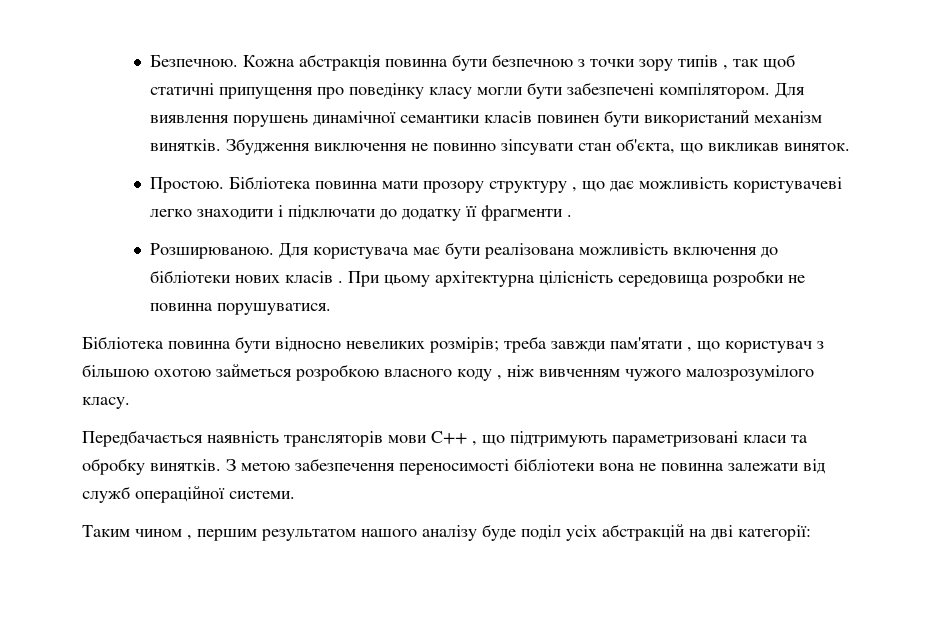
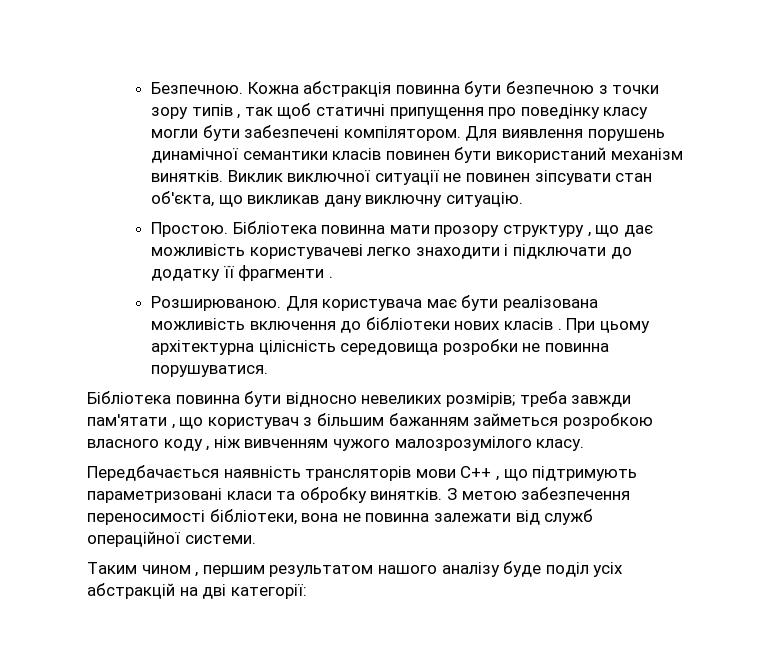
- Збудження виключення не повинно зіпсувати стан об'єкта, що викликав виняток.
+ Виклик виключної ситуації не повинен зіпсувати стан об'єкта, що викликав дану виключну ситуацію.
- Бібліотека повинна бути відносно невеликих розмірів; треба завжди пам'ятати , що користувач з більшою охотою займеться розробкою власного коду , ніж вивченням чужого малозрозумілого класу.
+ Бібліотека повинна бути відносно невеликих розмірів; треба завжди пам'ятати , що користувач з більшим бажанням займеться розробкою власного коду , ніж вивченням чужого малозрозумілого класу.
- З метою забезпечення переносимості бібліотеки вона не повинна залежати від служб операційної системи.
+ З метою забезпечення переносимості бібліотеки, вона не повинна залежати від служб операційної системи.

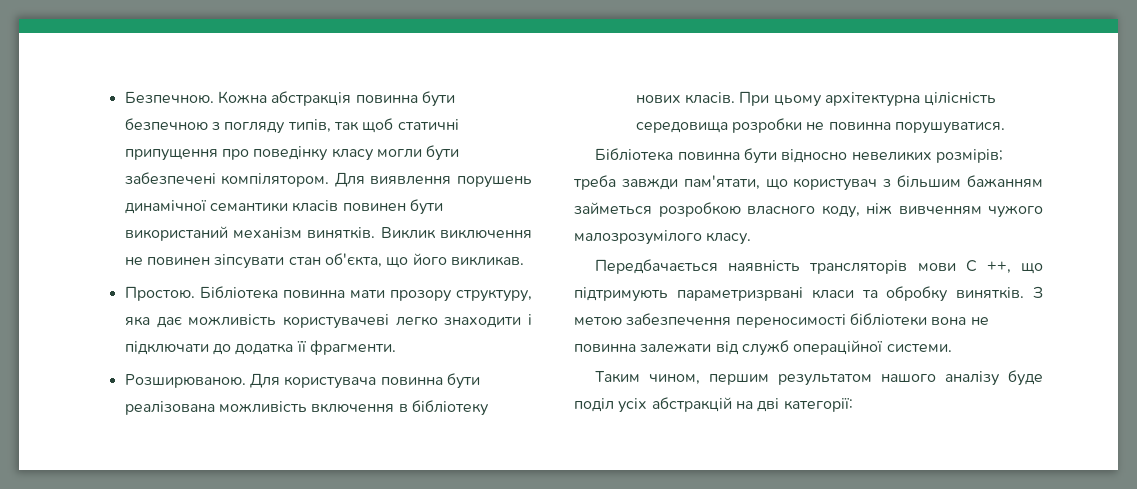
- Кожна абстракція повинна бути безпечною з точки зору типів , так щоб статичні припущення про поведінку класу могли бути забезпечені компілятором.
+ Кожна абстракція повинна бути безпечною з погляду типів, так щоб статичні припущення про поведінку класу могли бути забезпечені компілятором.
- Виклик виключної ситуації не повинен зіпсувати стан об'єкта, що викликав дану виключну ситуацію.
+ Виклик виключення не повинен зіпсувати стан об'єкта, що його викликав.
- Бібліотека повинна мати прозору структуру , що дає можливість користувачеві легко знаходити і підключати до додатку її фрагменти .
+ Бібліотека повинна мати прозору структуру, яка дає можливість користувачеві легко знаходити і підключати до додатка її фрагменти.
- Для користувача має бути реалізована можливість включення до бібліотеки нових класів .
+ Для користувача повинна бути реалізована можливість включення в бібліотеку нових класів.
- Бібліотека повинна бути відносно невеликих розмірів; треба завжди пам'ятати , що користувач з більшим бажанням займеться розробкою власного коду , ніж вивченням чужого малозрозумілого класу.
+ Бібліотека повинна бути відносно невеликих розмірів; треба завжди пам'ятати, що користувач з більшим бажанням займеться розробкою власного коду, ніж вивченням чужого малозрозумілого класу.
- Передбачається наявність трансляторів мови C++ , що підтримують параметризовані класи та обробку винятків.
+ Передбачається наявність трансляторів мови C ++, що підтримують параметризрвані класи та обробку винятків.
- З метою забезпечення переносимості бібліотеки, вона не повинна залежати від служб операційної системи.
+ З метою забезпечення переносимості бібліотеки вона не повинна залежати від служб операційної системи.
- Таким чином , першим результатом нашого аналізу буде поділ усіх абстракцій на дві категорії:
+ Таким чином, першим результатом нашого аналізу буде поділ усіх абстракцій на дві категорії:

